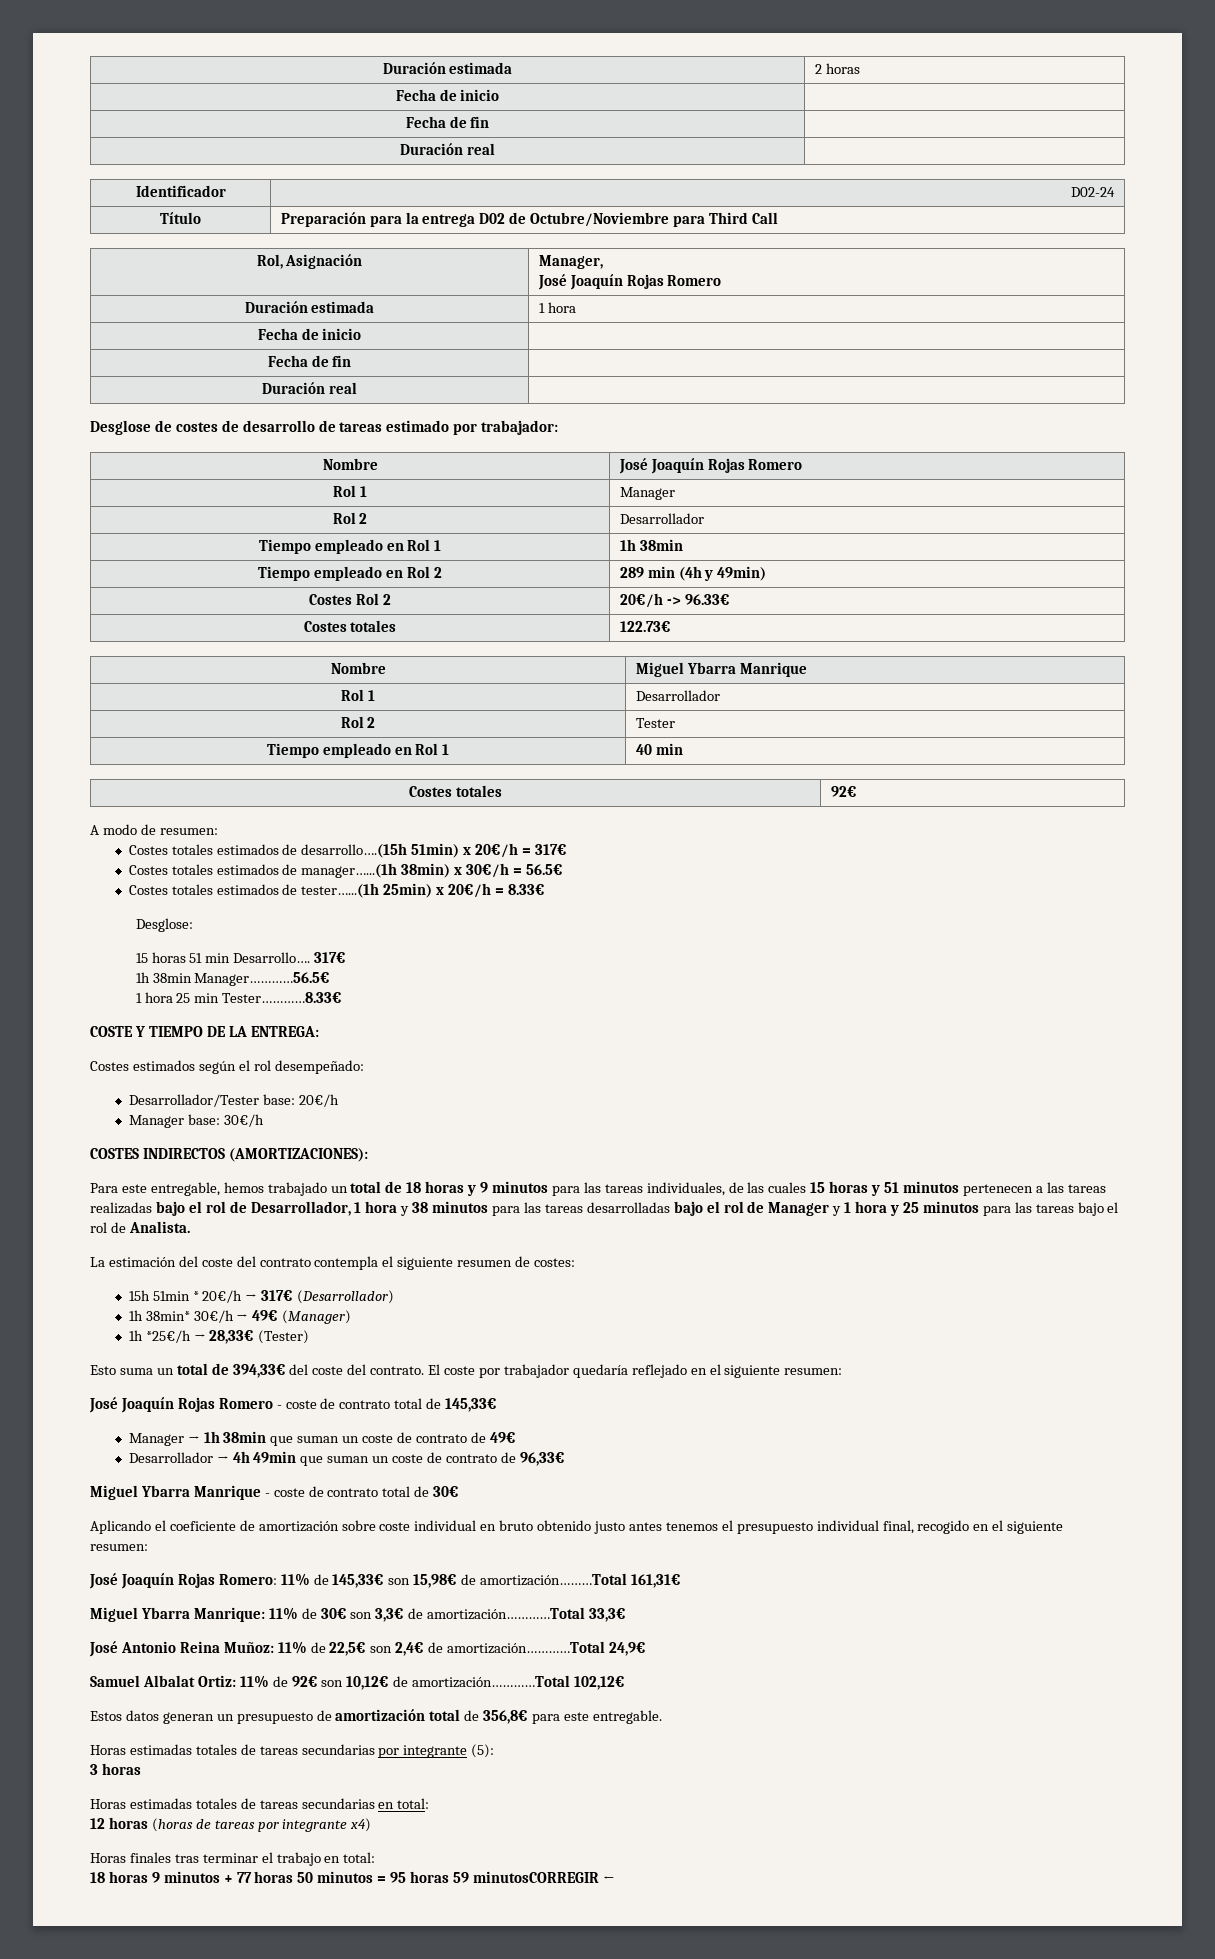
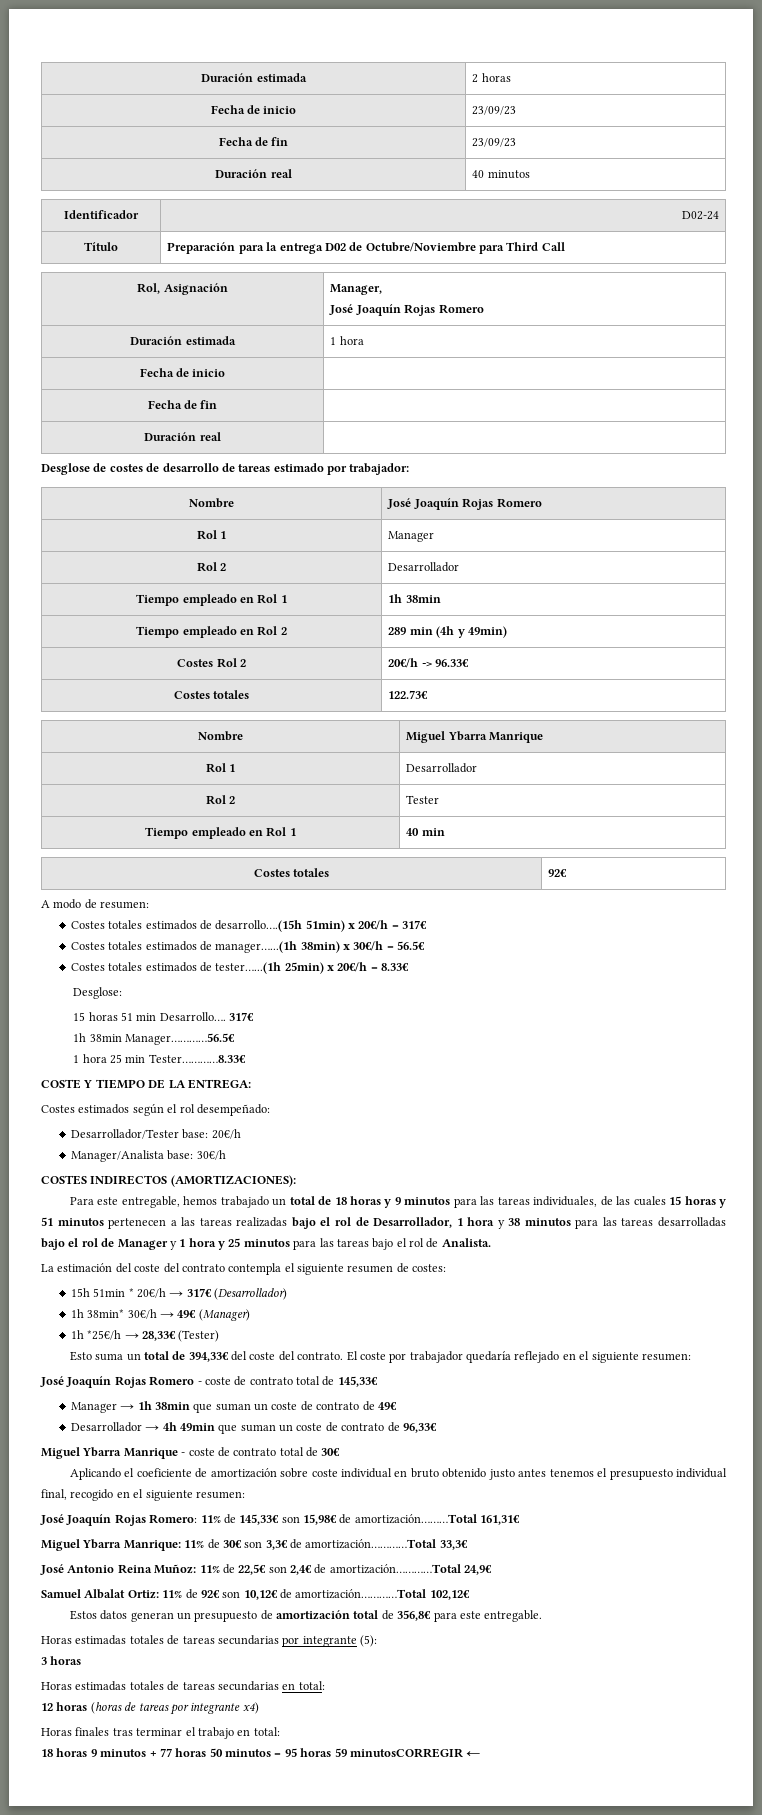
  Duración estimada | 2 horas
- Fecha de inicio |
- Fecha de fin |
- Duración real |
+ Fecha de inicio | 23/09/23
+ Fecha de fin | 23/09/23
+ Duración real | 40 minutos
- Manager base: 30€/h
+ Manager/Analista base: 30€/h

